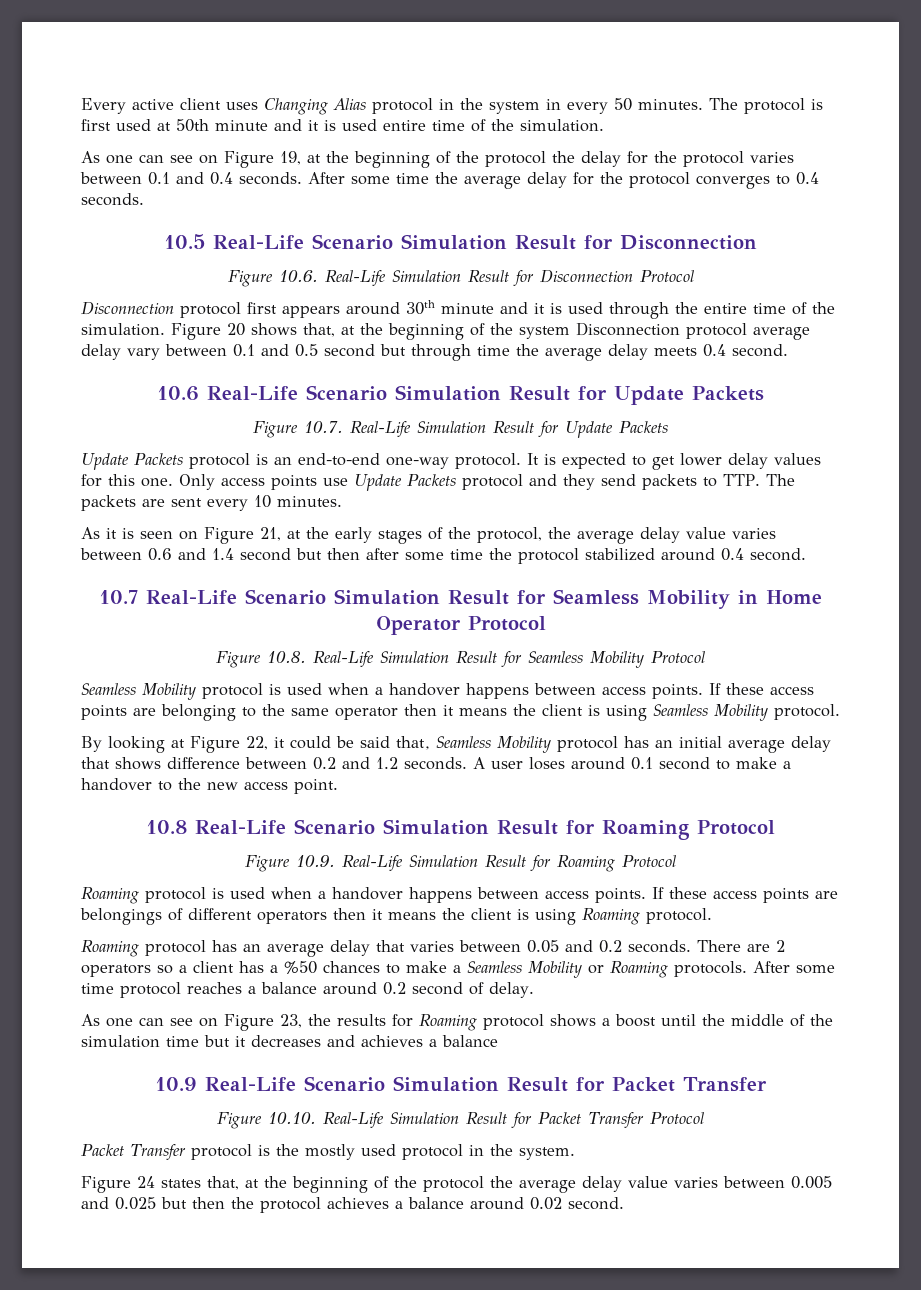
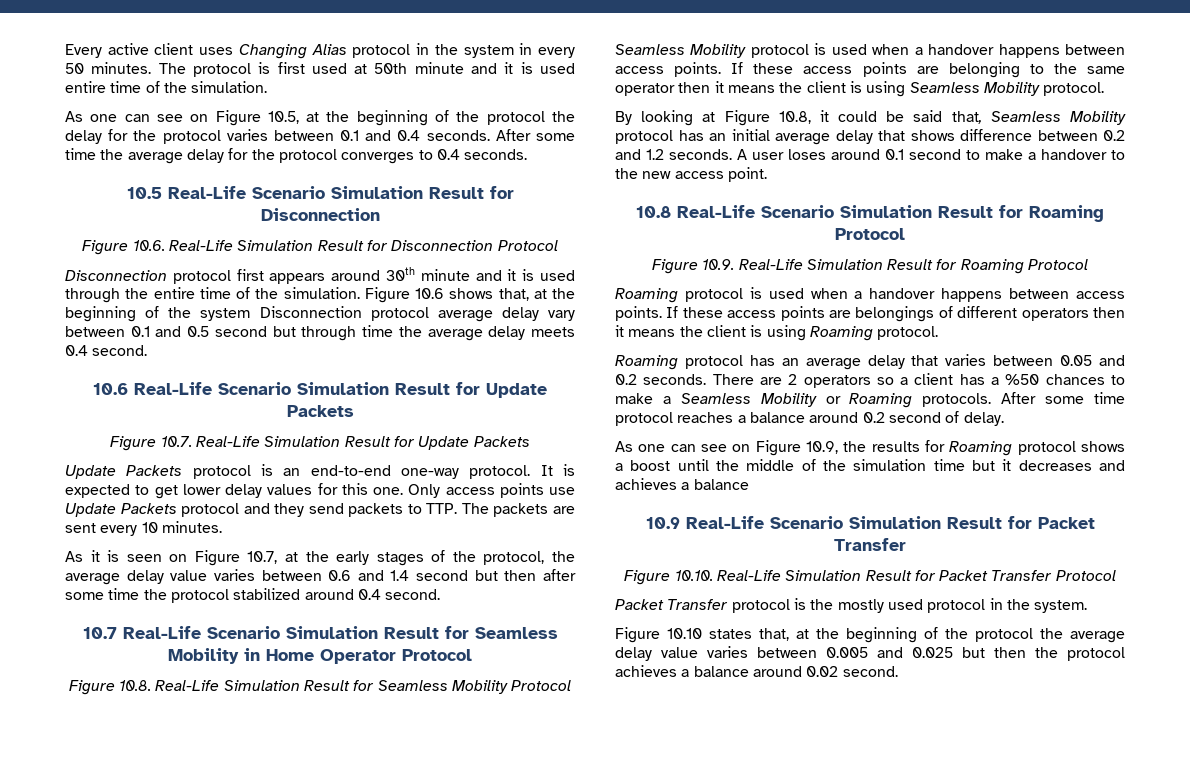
- As one can see on Figure 19, at the beginning of the protocol the delay for the protocol varies between 0.1 and 0.4 seconds.
+ As one can see on Figure 10.5, at the beginning of the protocol the delay for the protocol varies between 0.1 and 0.4 seconds.
- Figure 20 shows that, at the beginning of the system Disconnection protocol average delay vary between 0.1 and 0.5 second but through time the average delay meets 0.4 second.
+ Figure 10.6 shows that, at the beginning of the system Disconnection protocol average delay vary between 0.1 and 0.5 second but through time the average delay meets 0.4 second.
- As it is seen on Figure 21, at the early stages of the protocol, the average delay value varies between 0.6 and 1.4 second but then after some time the protocol stabilized around 0.4 second.
+ As it is seen on Figure 10.7, at the early stages of the protocol, the average delay value varies between 0.6 and 1.4 second but then after some time the protocol stabilized around 0.4 second.
- By looking at Figure 22, it could be said that, Seamless Mobility protocol has an initial average delay that shows difference between 0.2 and 1.2 seconds.
+ By looking at Figure 10.8, it could be said that, Seamless Mobility protocol has an initial average delay that shows difference between 0.2 and 1.2 seconds.
- As one can see on Figure 23, the results for Roaming protocol shows a boost until the middle of the simulation time but it decreases and achieves a balance
+ As one can see on Figure 10.9, the results for Roaming protocol shows a boost until the middle of the simulation time but it decreases and achieves a balance
- Figure 24 states that, at the beginning of the protocol the average delay value varies between 0.005 and 0.025 but then the protocol achieves a balance around 0.02 second.
+ Figure 10.10 states that, at the beginning of the protocol the average delay value varies between 0.005 and 0.025 but then the protocol achieves a balance around 0.02 second.

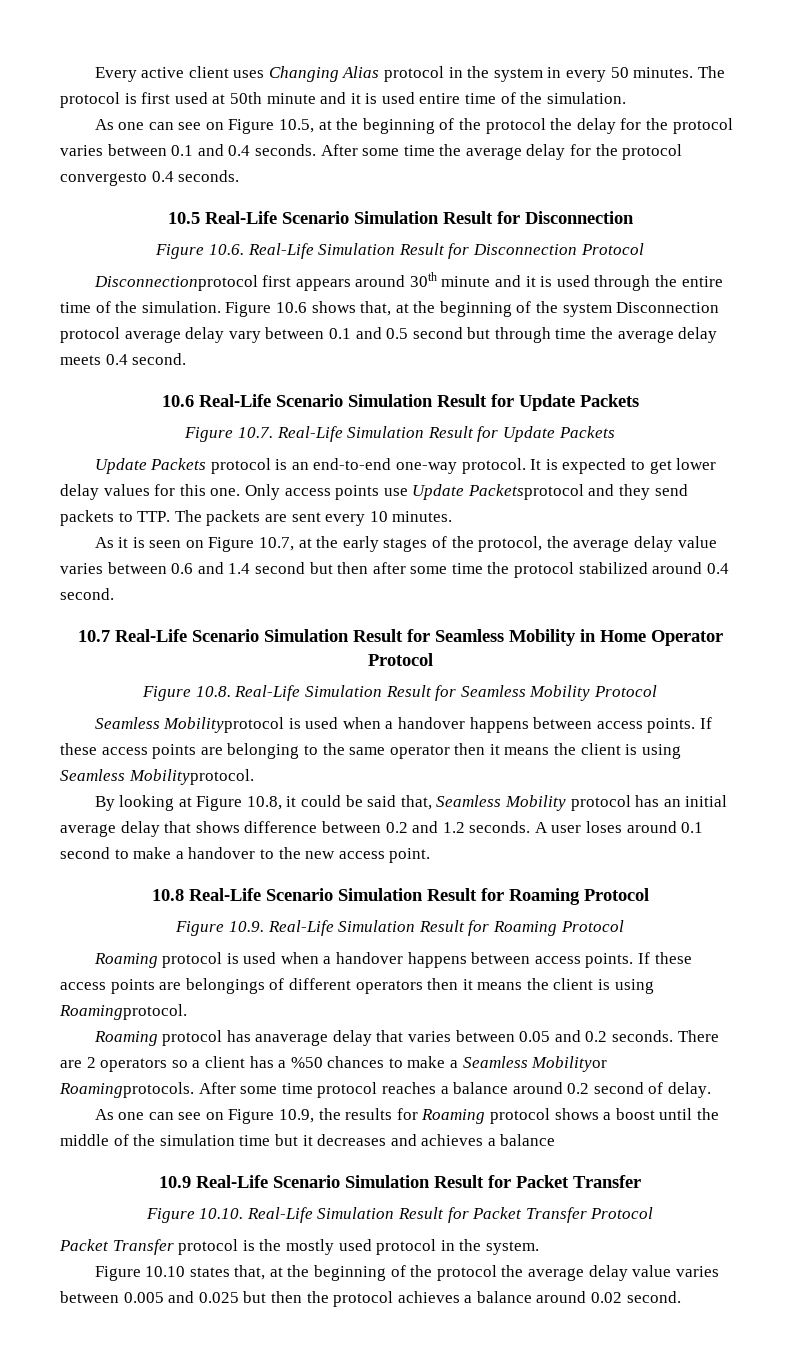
- After some time the average delay for the protocol converges to 0.4 seconds.
+ After some time the average delay for the protocol convergesto 0.4 seconds.
- Disconnection protocol first appears around 30th minute and it is used through the entire time of the simulation.
+ Disconnectionprotocol first appears around 30th minute and it is used through the entire time of the simulation.
- Only access points use Update Packets protocol and they send packets to TTP. The packets are sent every 10 minutes.
+ Only access points use Update Packetsprotocol and they send packets to TTP. The packets are sent every 10 minutes.
- Seamless Mobility protocol is used when a handover happens between access points.
+ Seamless Mobilityprotocol is used when a handover happens between access points.
- If these access points are belonging to the same operator then it means the client is using Seamless Mobility protocol.
+ If these access points are belonging to the same operator then it means the client is using Seamless Mobilityprotocol.
- If these access points are belongings of different operators then it means the client is using Roaming protocol.
+ If these access points are belongings of different operators then it means the client is using Roamingprotocol.
- Roaming protocol has an average delay that varies between 0.05 and 0.2 seconds.
+ Roaming protocol has anaverage delay that varies between 0.05 and 0.2 seconds.
- There are 2 operators so a client has a %50 chances to make a Seamless Mobility or Roaming protocols.
+ There are 2 operators so a client has a %50 chances to make a Seamless Mobilityor Roamingprotocols.

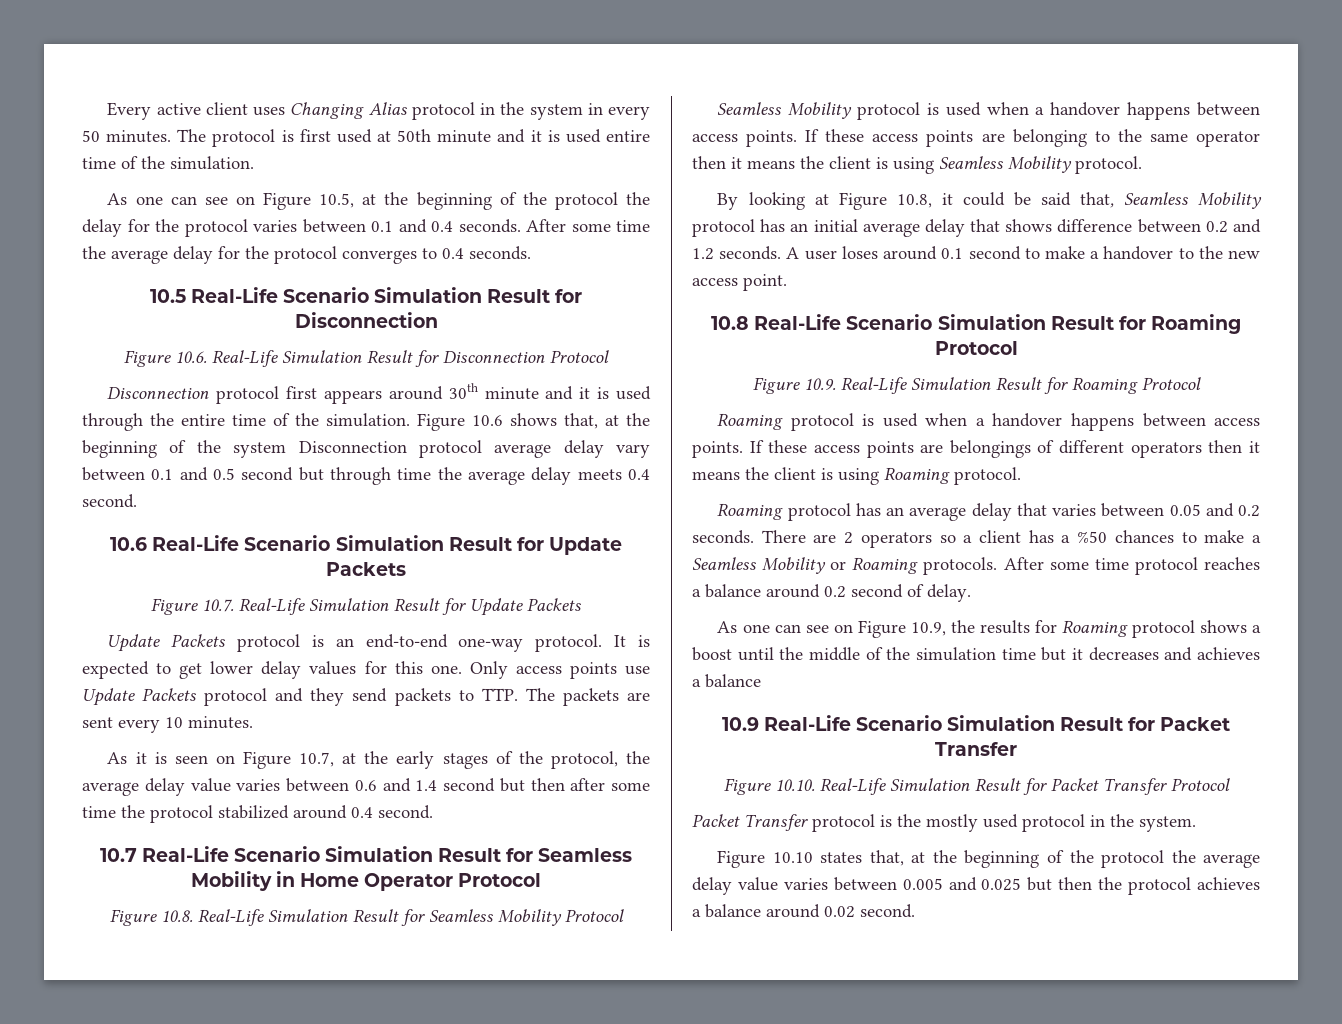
- After some time the average delay for the protocol convergesto 0.4 seconds.
+ After some time the average delay for the protocol converges to 0.4 seconds.
- Disconnectionprotocol first appears around 30th minute and it is used through the entire time of the simulation.
+ Disconnection protocol first appears around 30th minute and it is used through the entire time of the simulation.
- Only access points use Update Packetsprotocol and they send packets to TTP. The packets are sent every 10 minutes.
+ Only access points use Update Packets protocol and they send packets to TTP. The packets are sent every 10 minutes.
- Seamless Mobilityprotocol is used when a handover happens between access points.
+ Seamless Mobility protocol is used when a handover happens between access points.
- If these access points are belonging to the same operator then it means the client is using Seamless Mobilityprotocol.
+ If these access points are belonging to the same operator then it means the client is using Seamless Mobility protocol.
- If these access points are belongings of different operators then it means the client is using Roamingprotocol.
+ If these access points are belongings of different operators then it means the client is using Roaming protocol.
- Roaming protocol has anaverage delay that varies between 0.05 and 0.2 seconds.
+ Roaming protocol has an average delay that varies between 0.05 and 0.2 seconds.
- There are 2 operators so a client has a %50 chances to make a Seamless Mobilityor Roamingprotocols.
+ There are 2 operators so a client has a %50 chances to make a Seamless Mobility or Roaming protocols.

